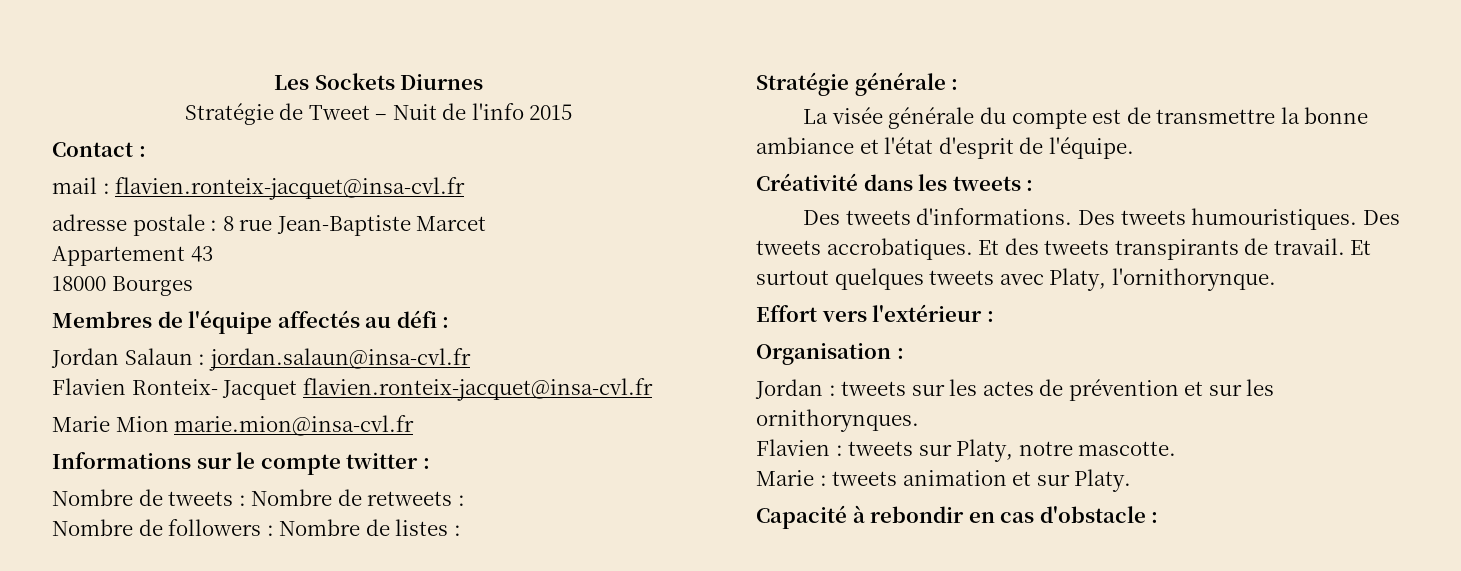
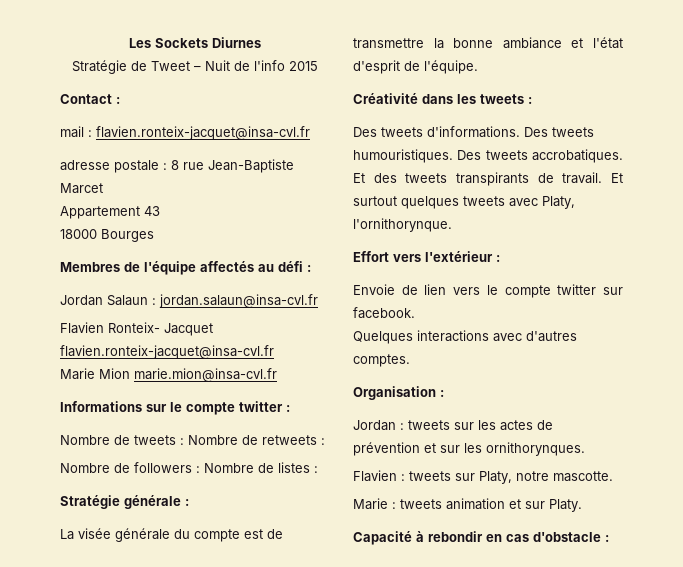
+ Envoie de lien vers le compte twitter sur facebook.
+ Quelques interactions avec d'autres comptes.

